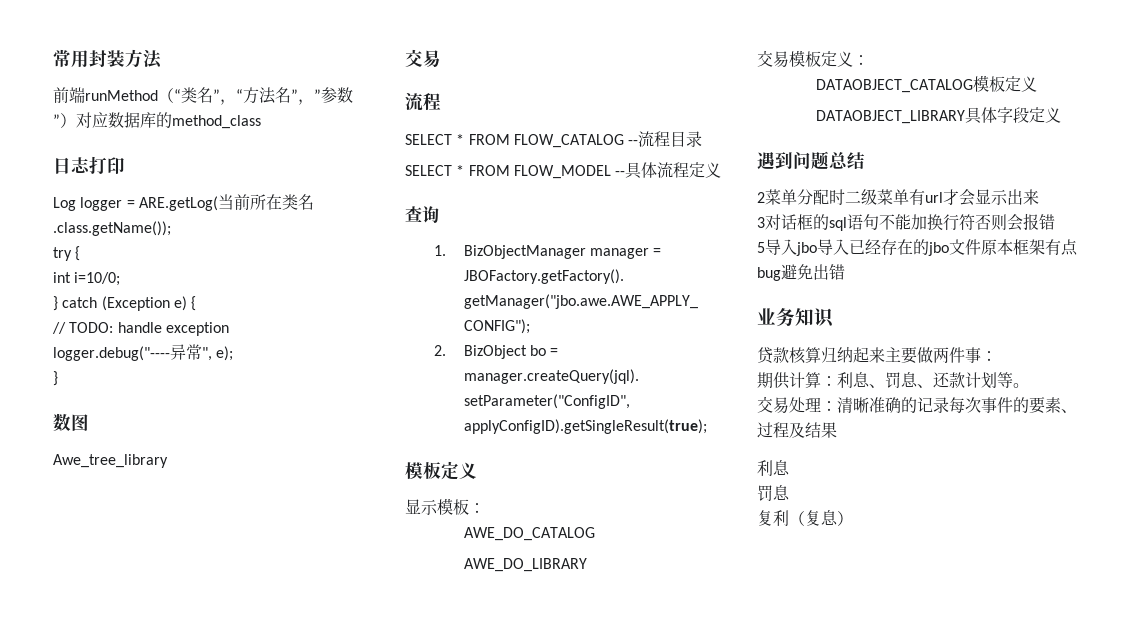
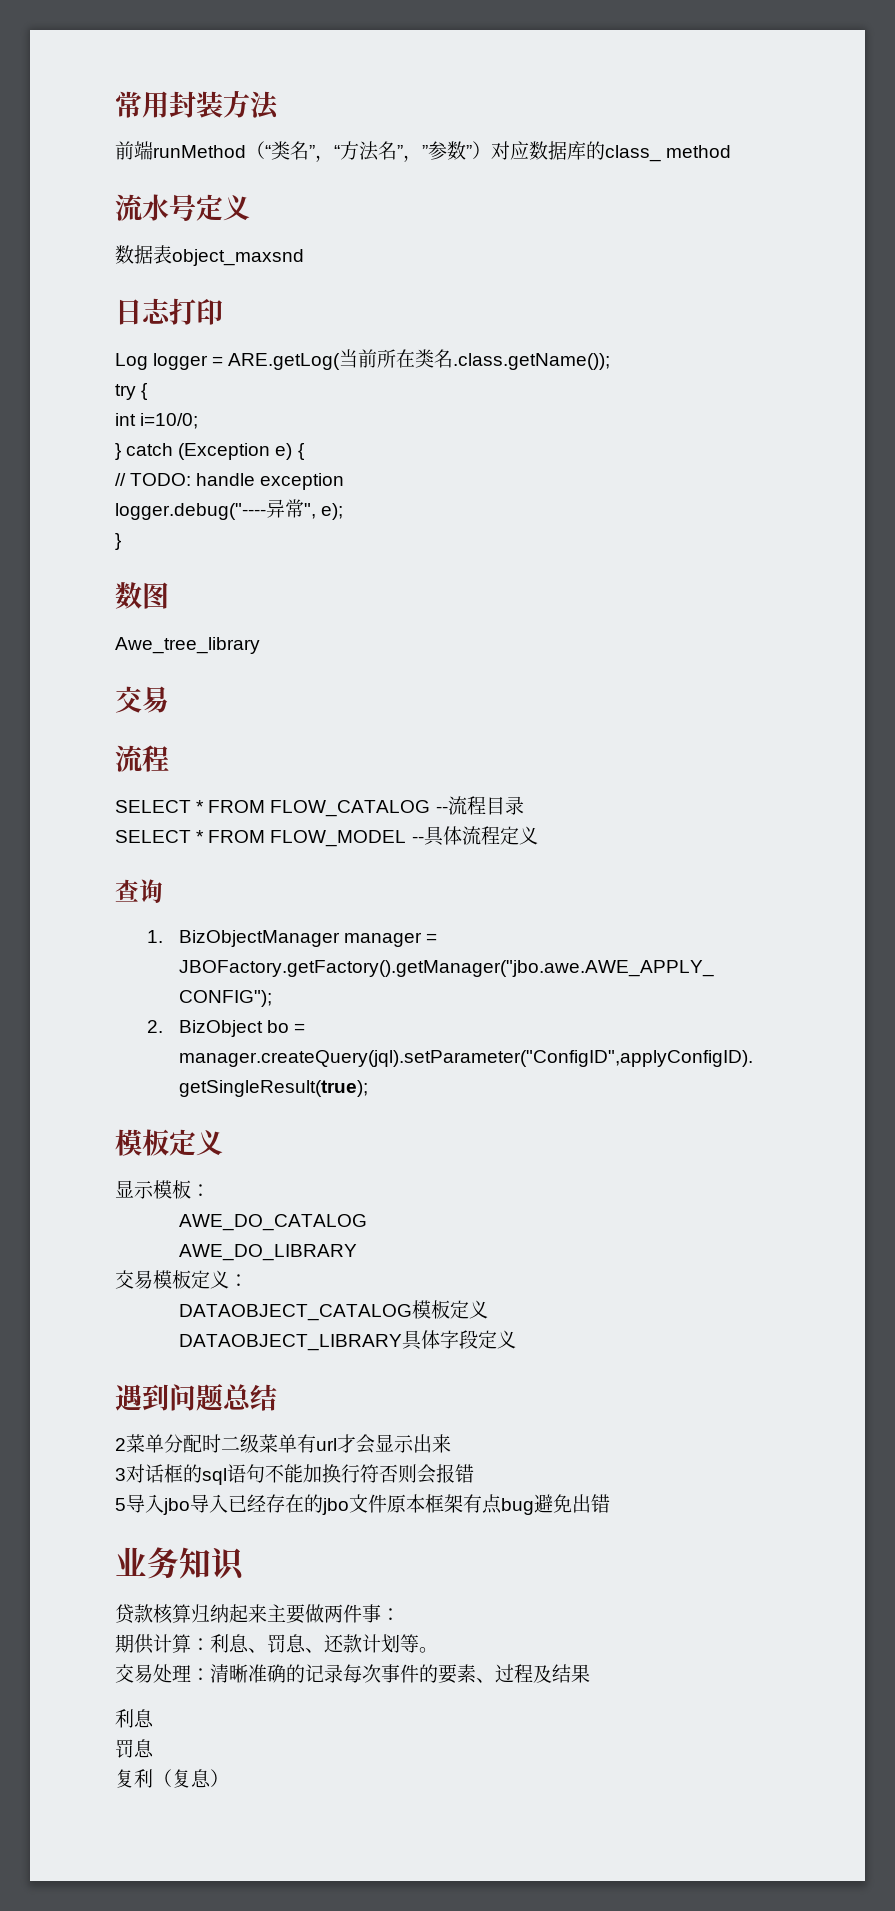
- 前端runMethod（“类名”，“方法名”，”参数”）对应数据库的method_class
+ 前端runMethod（“类名”，“方法名”，”参数”）对应数据库的class_ method
+ 流水号定义
+ 数据表object_maxsnd

